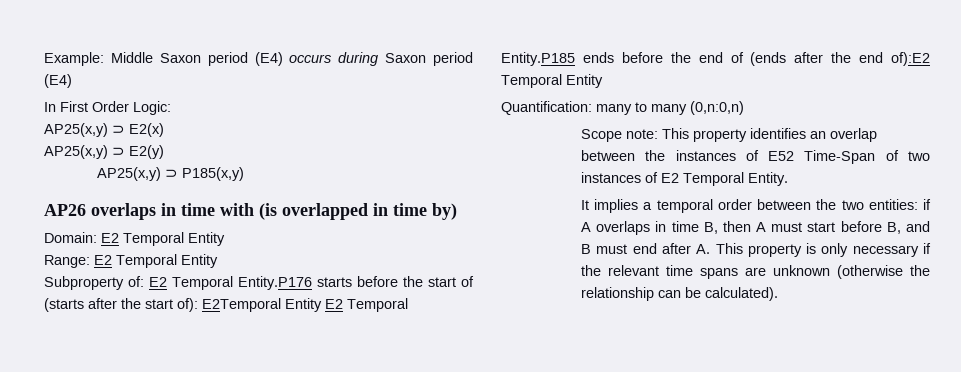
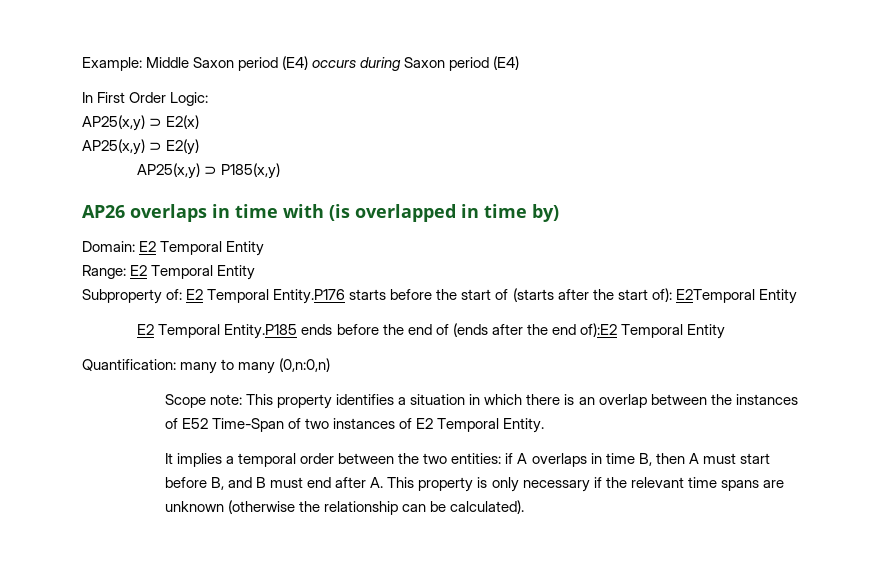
- Subproperty of: E2 Temporal Entity.P176 starts before the start of (starts after the start of): E2Temporal Entity E2 Temporal Entity.P185 ends before the end of (ends after the end of):E2 Temporal Entity
+ Subproperty of: E2 Temporal Entity.P176 starts before the start of (starts after the start of): E2Temporal Entity
+ E2 Temporal Entity.P185 ends before the end of (ends after the end of):E2 Temporal Entity
- Scope note: This property identifies an overlap between the instances of E52 Time-Span of two instances of E2 Temporal Entity.
+ Scope note: This property identifies a situation in which there is an overlap between the instances of E52 Time-Span of two instances of E2 Temporal Entity.

